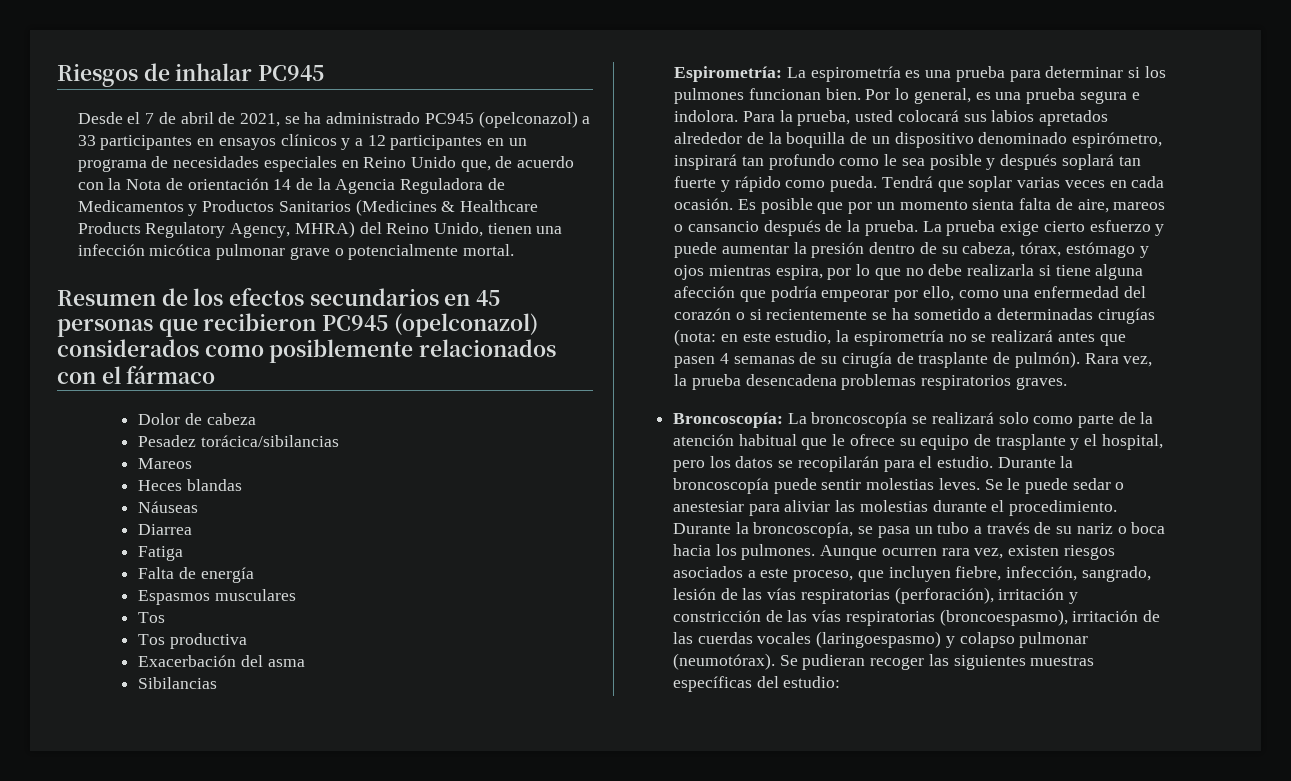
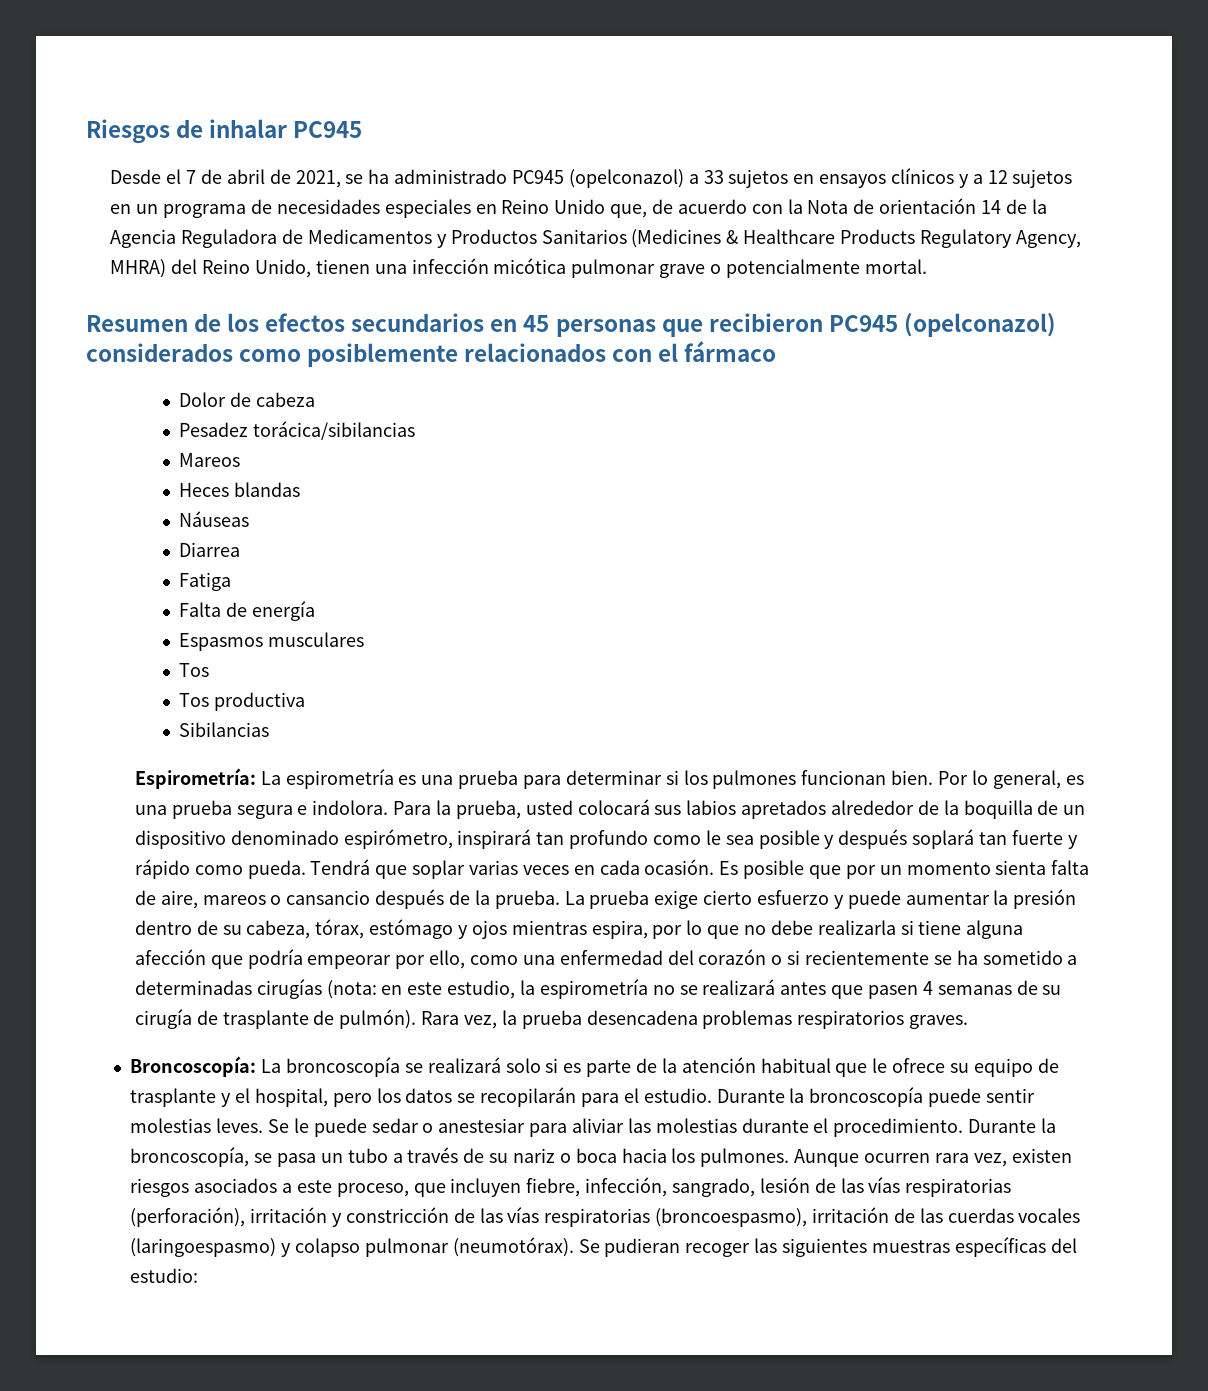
- Desde el 7 de abril de 2021, se ha administrado PC945 (opelconazol) a 33 participantes en ensayos clínicos y a 12 participantes en un programa de necesidades especiales en Reino Unido que, de acuerdo con la Nota de orientación 14 de la Agencia Reguladora de Medicamentos y Productos Sanitarios (Medicines & Healthcare Products Regulatory Agency, MHRA) del Reino Unido, tienen una infección micótica pulmonar grave o potencialmente mortal.
+ Desde el 7 de abril de 2021, se ha administrado PC945 (opelconazol) a 33 sujetos en ensayos clínicos y a 12 sujetos en un programa de necesidades especiales en Reino Unido que, de acuerdo con la Nota de orientación 14 de la Agencia Reguladora de Medicamentos y Productos Sanitarios (Medicines & Healthcare Products Regulatory Agency, MHRA) del Reino Unido, tienen una infección micótica pulmonar grave o potencialmente mortal.
- Exacerbación del asma
- Broncoscopía: La broncoscopía se realizará solo como parte de la atención habitual que le ofrece su equipo de trasplante y el hospital, pero los datos se recopilarán para el estudio.
+ Broncoscopía: La broncoscopía se realizará solo si es parte de la atención habitual que le ofrece su equipo de trasplante y el hospital, pero los datos se recopilarán para el estudio.

